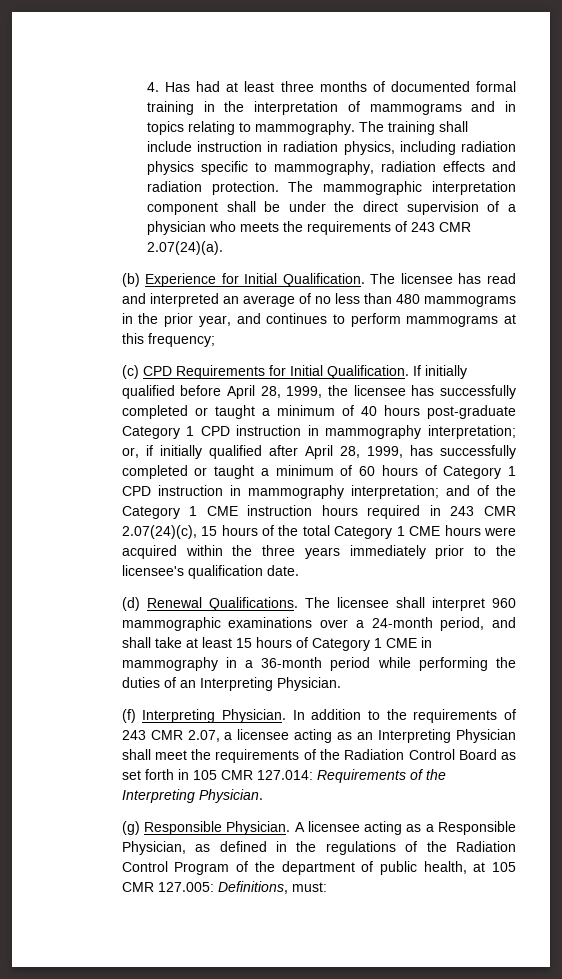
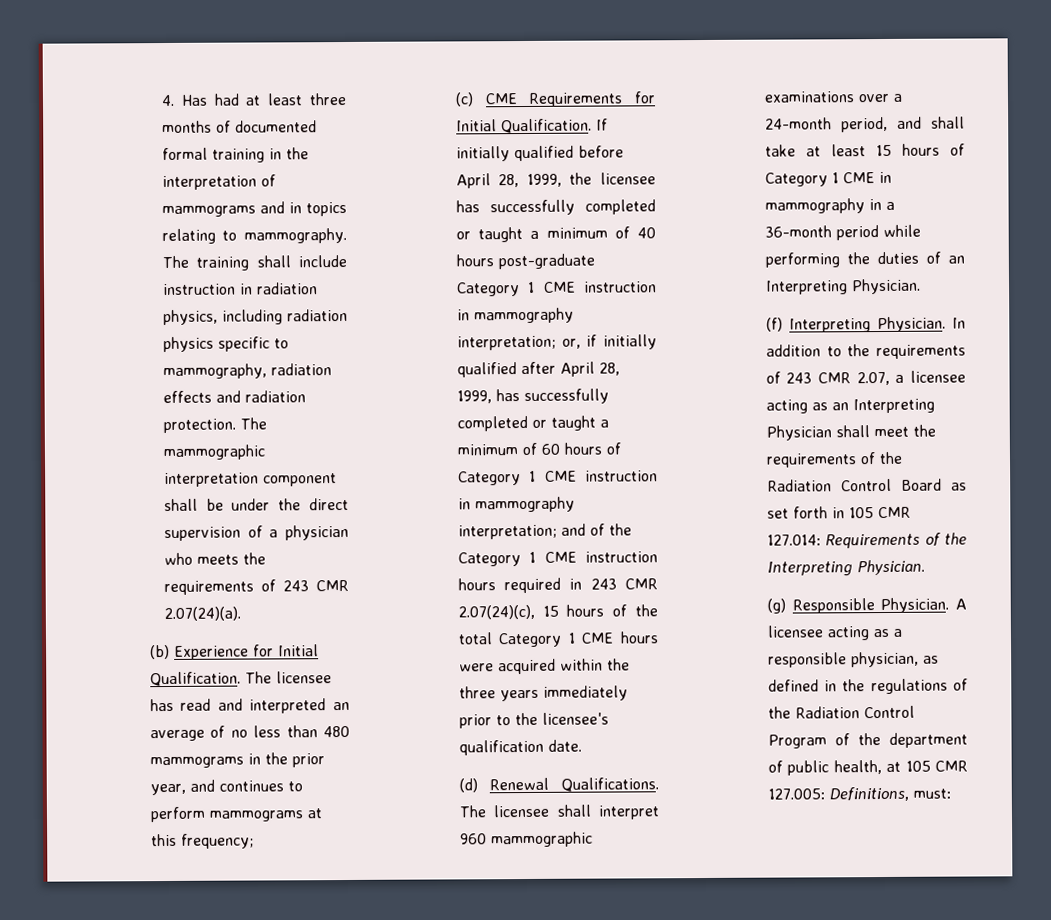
- (c) CPD Requirements for Initial Qualification.
+ (c) CME Requirements for Initial Qualification.
- If initially qualified before April 28, 1999, the licensee has successfully completed or taught a minimum of 40 hours post-graduate Category 1 CPD instruction in mammography interpretation;
+ If initially qualified before April 28, 1999, the licensee has successfully completed or taught a minimum of 40 hours post-graduate Category 1 CME instruction in mammography interpretation;
- or, if initially qualified after April 28, 1999, has successfully completed or taught a minimum of 60 hours of Category 1 CPD instruction in mammography interpretation;
+ or, if initially qualified after April 28, 1999, has successfully completed or taught a minimum of 60 hours of Category 1 CME instruction in mammography interpretation;
- A licensee acting as a Responsible Physician, as defined in the regulations of the Radiation Control Program of the department of public health, at 105 CMR 127.005: Definitions, must:
+ A licensee acting as a responsible physician, as defined in the regulations of the Radiation Control Program of the department of public health, at 105 CMR 127.005: Definitions, must:

